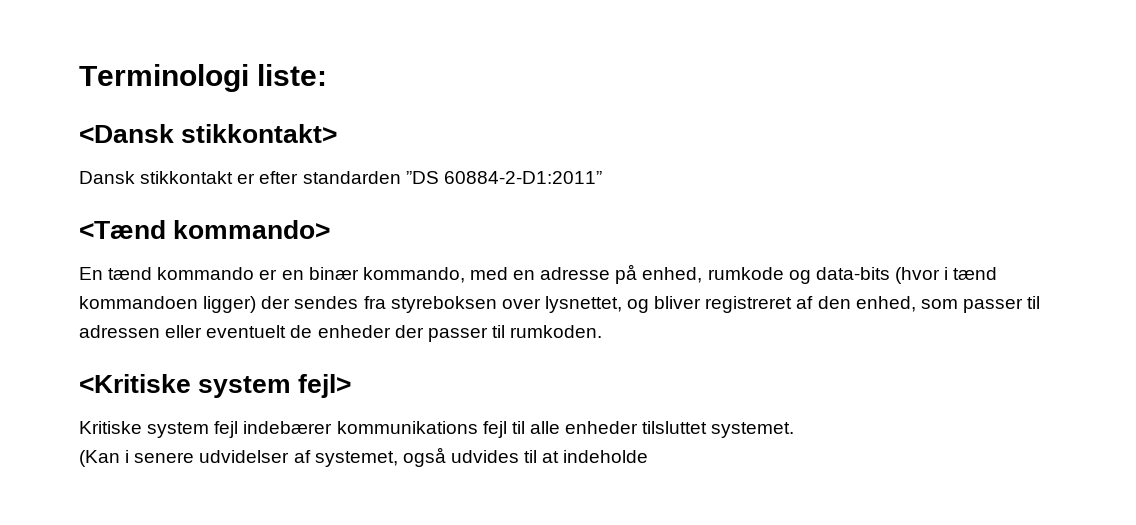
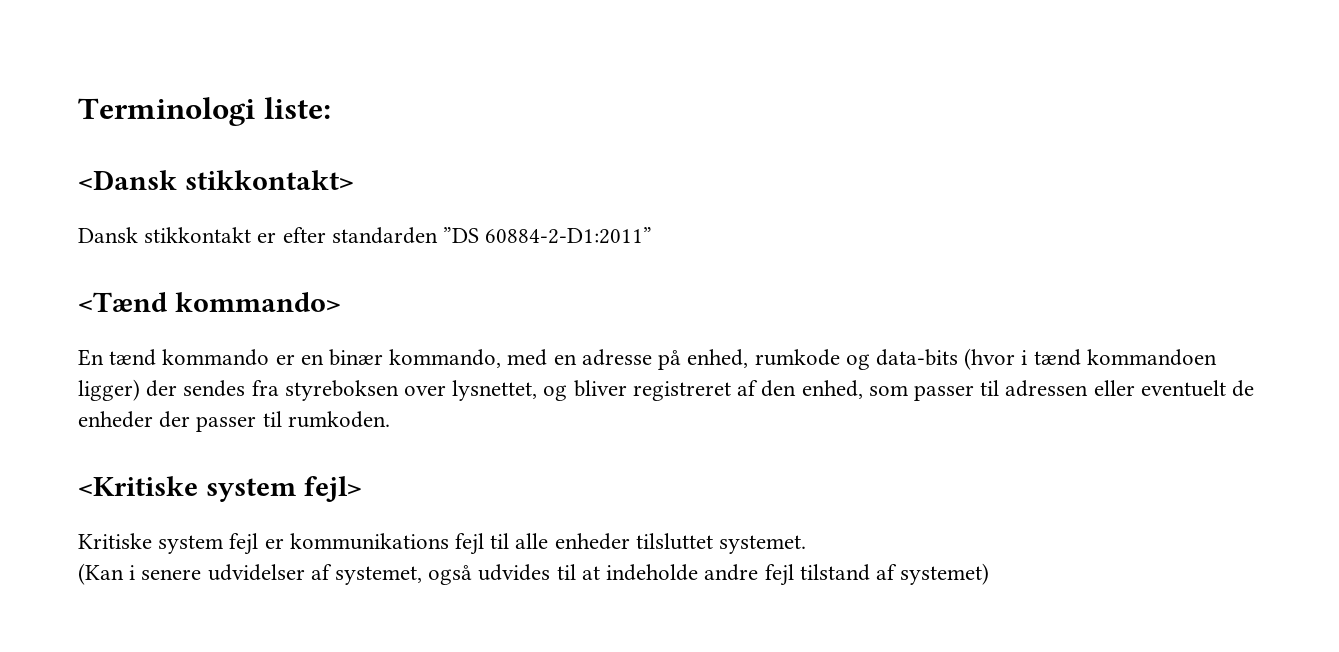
- Kritiske system fejl indebærer kommunikations fejl til alle enheder tilsluttet systemet.
+ Kritiske system fejl er kommunikations fejl til alle enheder tilsluttet systemet.
- (Kan i senere udvidelser af systemet, også udvides til at indeholde
+ (Kan i senere udvidelser af systemet, også udvides til at indeholde andre fejl tilstand af systemet)

